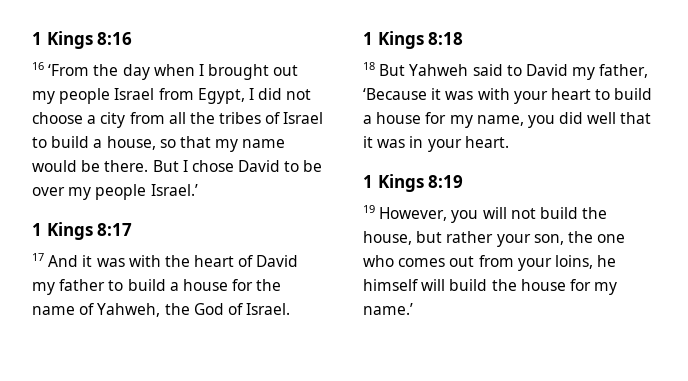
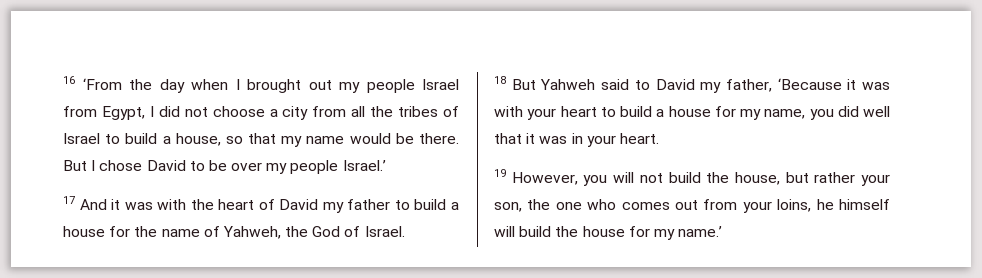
- 1 Kings 8:16
- 1 Kings 8:17
- 1 Kings 8:18
- 1 Kings 8:19

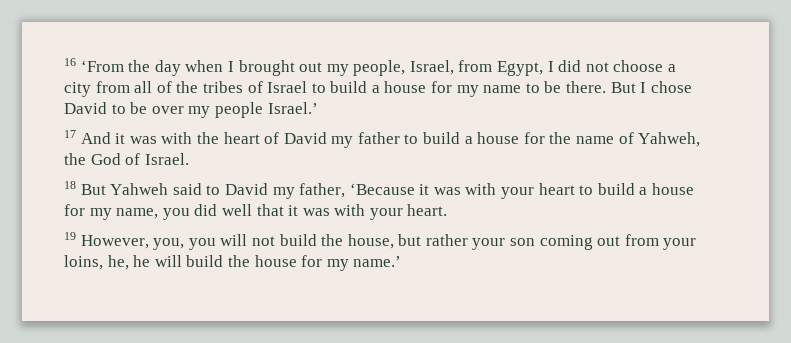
- 16 ‘From the day when I brought out my people Israel from Egypt, I did not choose a city from all the tribes of Israel to build a house, so that my name would be there.
+ 16 ‘From the day when I brought out my people, Israel, from Egypt, I did not choose a city from all of the tribes of Israel to build a house for my name to be there.
- 18 But Yahweh said to David my father, ‘Because it was with your heart to build a house for my name, you did well that it was in your heart.
+ 18 But Yahweh said to David my father, ‘Because it was with your heart to build a house for my name, you did well that it was with your heart.
- 19 However, you will not build the house, but rather your son, the one who comes out from your loins, he himself will build the house for my name.’
+ 19 However, you, you will not build the house, but rather your son coming out from your loins, he, he will build the house for my name.’

